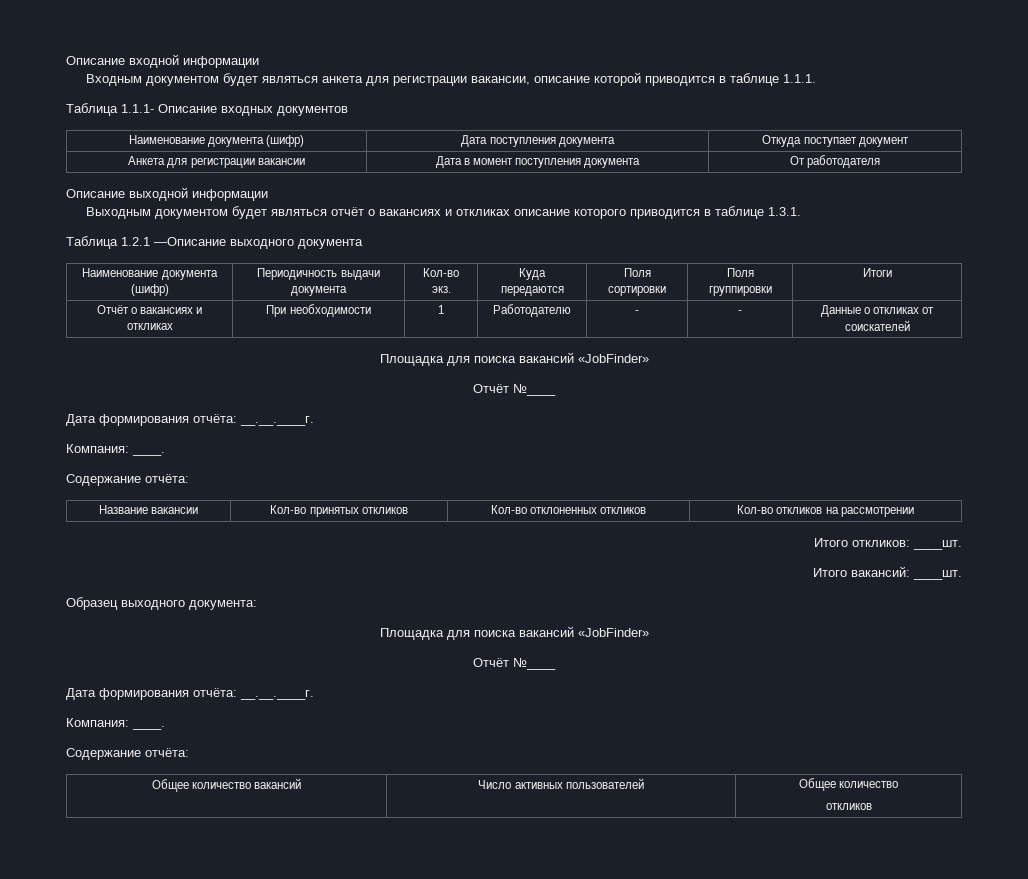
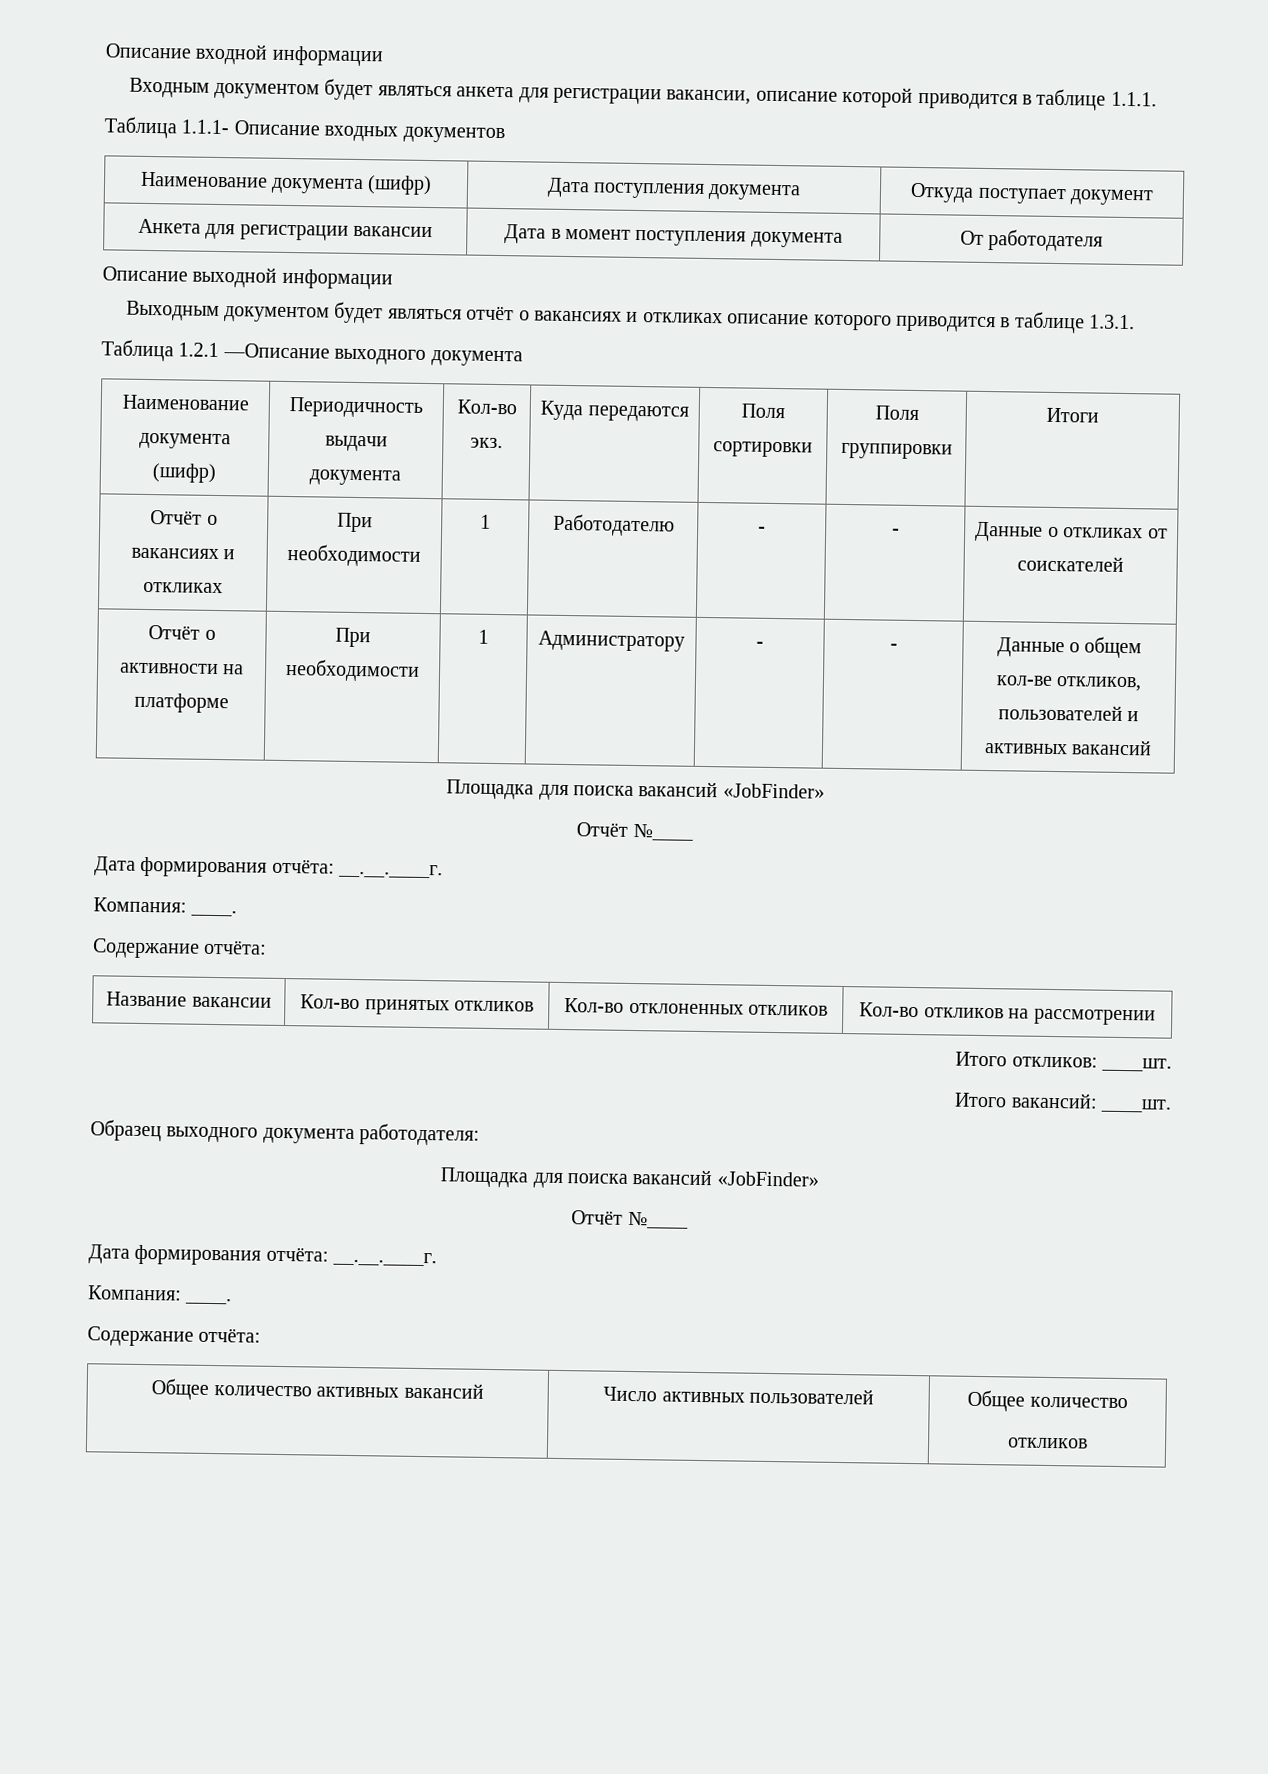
+ Отчёт о активности на платформе | При необходимости | 1 | Администратору | - | - | Данные о общем кол-ве откликов, пользователей и активных вакансий
- Образец выходного документа:
+ Образец выходного документа работодателя:
- Общее количество вакансий | Число активных пользователей | Общее количество
+ Общее количество активных вакансий | Число активных пользователей | Общее количество

